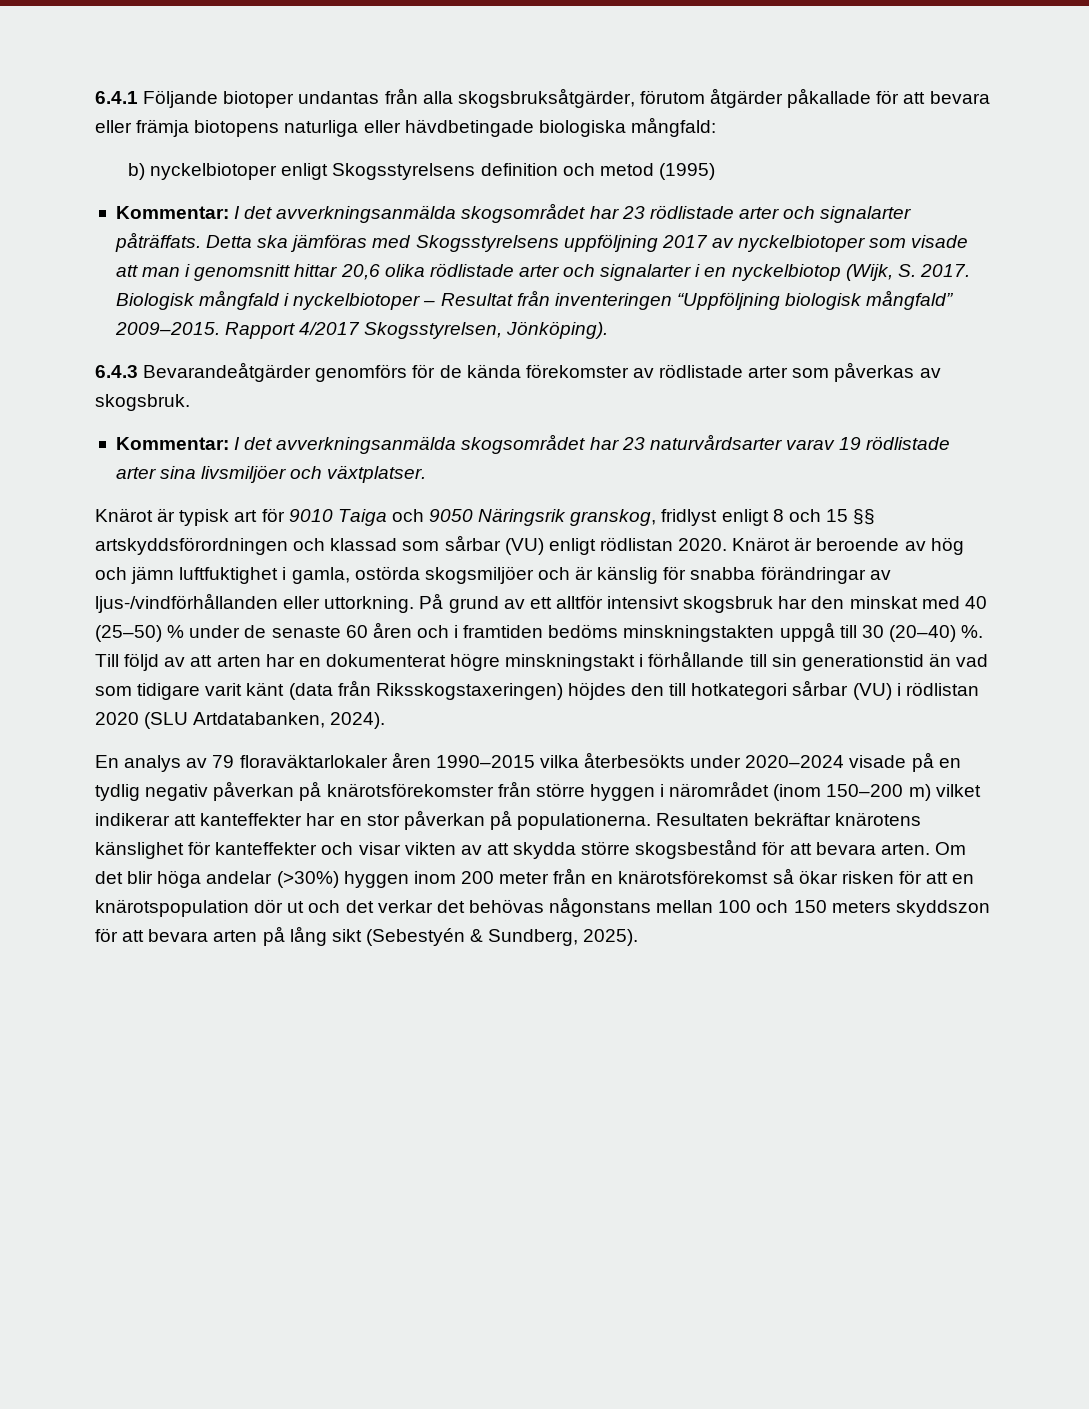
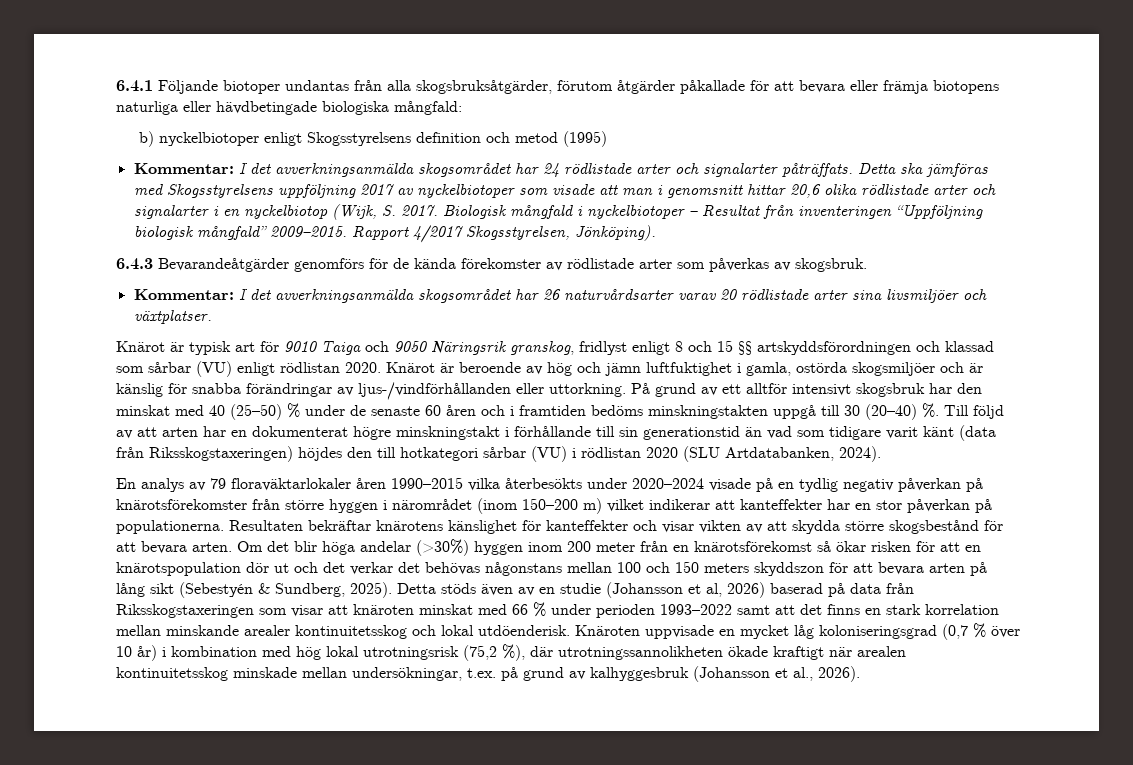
- Kommentar: I det avverkningsanmälda skogsområdet har 23 rödlistade arter och signalarter påträffats.
+ Kommentar: I det avverkningsanmälda skogsområdet har 24 rödlistade arter och signalarter påträffats.
- Kommentar: I det avverkningsanmälda skogsområdet har 23 naturvårdsarter varav 19 rödlistade arter sina livsmiljöer och växtplatser.
+ Kommentar: I det avverkningsanmälda skogsområdet har 26 naturvårdsarter varav 20 rödlistade arter sina livsmiljöer och växtplatser.
+ Detta stöds även av en studie (Johansson et al, 2026) baserad på data från Riksskogstaxeringen som visar att knäroten minskat med 66 % under perioden 1993–2022 samt att det finns en stark korrelation mellan minskande arealer kontinuitetsskog och lokal utdöenderisk. Knäroten uppvisade en mycket låg koloniseringsgrad (0,7 % över 10 år) i kombination med hög lokal utrotningsrisk (75,2 %), där utrotningssannolikheten ökade kraftigt när arealen kontinuitetsskog minskade mellan undersökningar, t.ex. på grund av kalhyggesbruk (Johansson et al., 2026).

